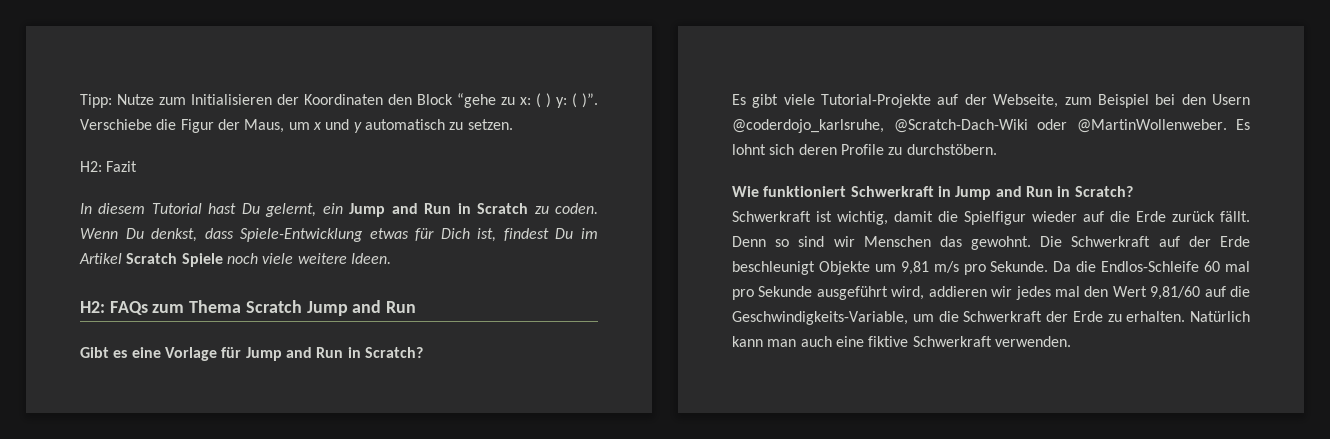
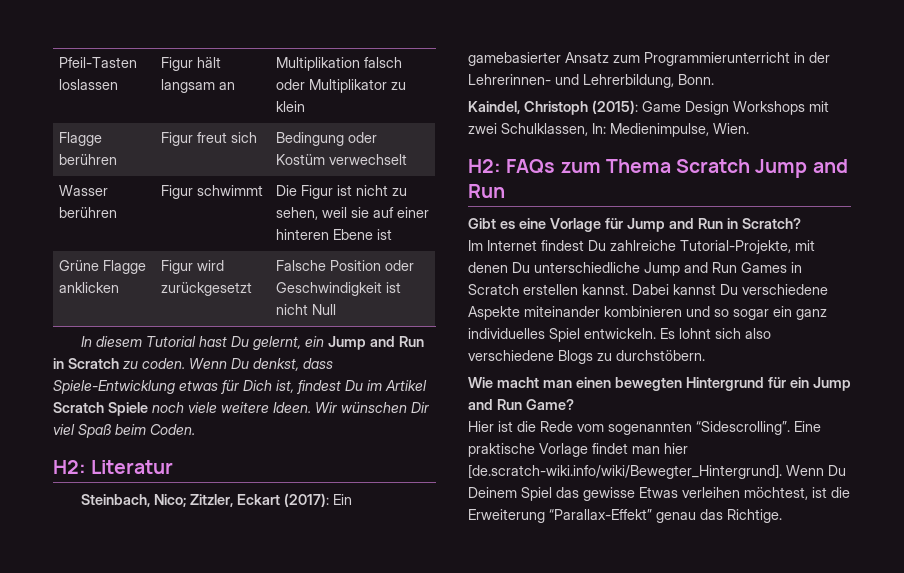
- Tipp: Nutze zum Initialisieren der Koordinaten den Block “gehe zu x: ( ) y: ( )”. Verschiebe die Figur der Maus, um x und y automatisch zu setzen.
- H2: Fazit
+ Pfeil-Tasten loslassen | Figur hält langsam an | Multiplikation falsch oder Multiplikator zu klein
+ Flagge berühren | Figur freut sich | Bedingung oder Kostüm verwechselt
+ Wasser berühren | Figur schwimmt | Die Figur ist nicht zu sehen, weil sie auf einer hinteren Ebene ist
+ Grüne Flagge anklicken | Figur wird zurückgesetzt | Falsche Position oder Geschwindigkeit ist nicht Null
+ Wir wünschen Dir viel Spaß beim Coden.
+ H2: Literatur
+ Steinbach, Nico; Zitzler, Eckart (2017): Ein gamebasierter Ansatz zum Programmierunterricht in der Lehrerinnen- und Lehrerbildung, Bonn.
+ Kaindel, Christoph (2015): Game Design Workshops mit zwei Schulklassen, In: Medienimpulse, Wien.
- Es gibt viele Tutorial-Projekte auf der Webseite, zum Beispiel bei den Usern @coderdojo_karlsruhe, @Scratch-Dach-Wiki oder @MartinWollenweber. Es lohnt sich deren Profile zu durchstöbern.
- Wie funktioniert Schwerkraft in Jump and Run in Scratch?
- Schwerkraft ist wichtig, damit die Spielfigur wieder auf die Erde zurück fällt. Denn so sind wir Menschen das gewohnt. Die Schwerkraft auf der Erde beschleunigt Objekte um 9,81 m/s pro Sekunde. Da die Endlos-Schleife 60 mal pro Sekunde ausgeführt wird, addieren wir jedes mal den Wert 9,81/60 auf die Geschwindigkeits-Variable, um die Schwerkraft der Erde zu erhalten. Natürlich kann man auch eine fiktive Schwerkraft verwenden.
+ Im Internet findest Du zahlreiche Tutorial-Projekte, mit denen Du unterschiedliche Jump and Run Games in Scratch erstellen kannst. Dabei kannst Du verschiedene Aspekte miteinander kombinieren und so sogar ein ganz individuelles Spiel entwickeln. Es lohnt sich also verschiedene Blogs zu durchstöbern.
+ Wie macht man einen bewegten Hintergrund für ein Jump and Run Game?
+ Hier ist die Rede vom sogenannten “Sidescrolling”. Eine praktische Vorlage findet man hier [de.scratch-wiki.info/wiki/Bewegter_Hintergrund]. Wenn Du Deinem Spiel das gewisse Etwas verleihen möchtest, ist die Erweiterung “Parallax-Effekt” genau das Richtige.

